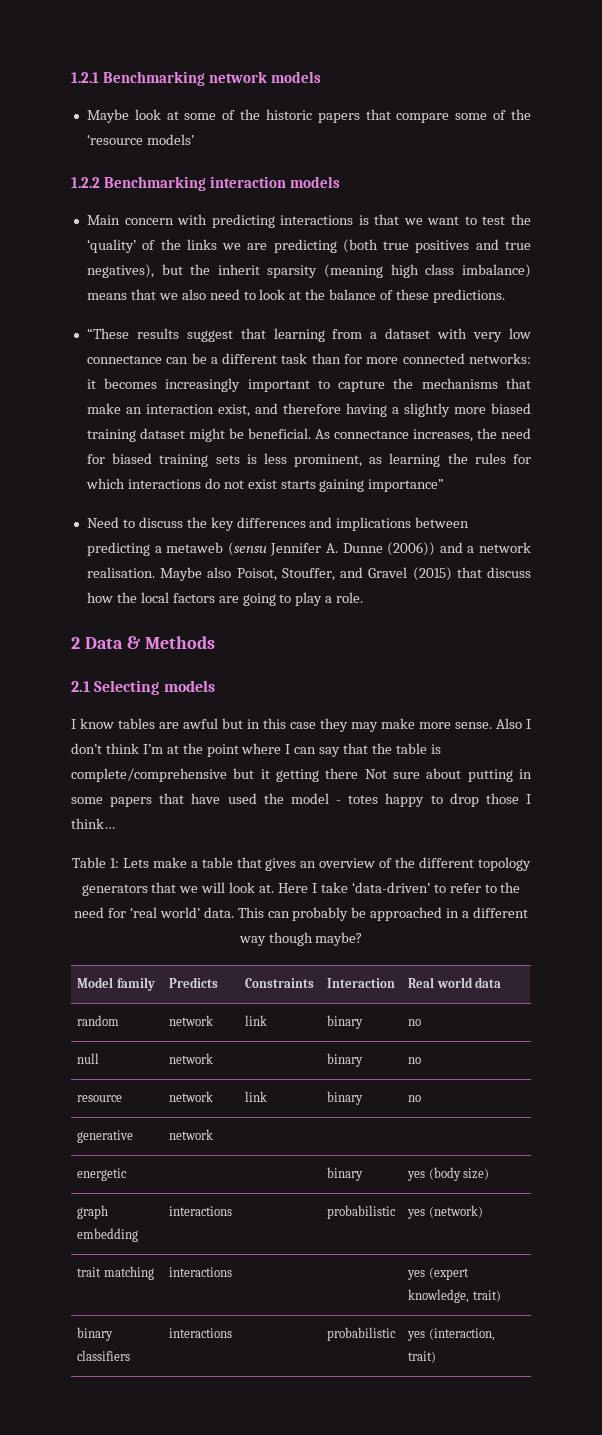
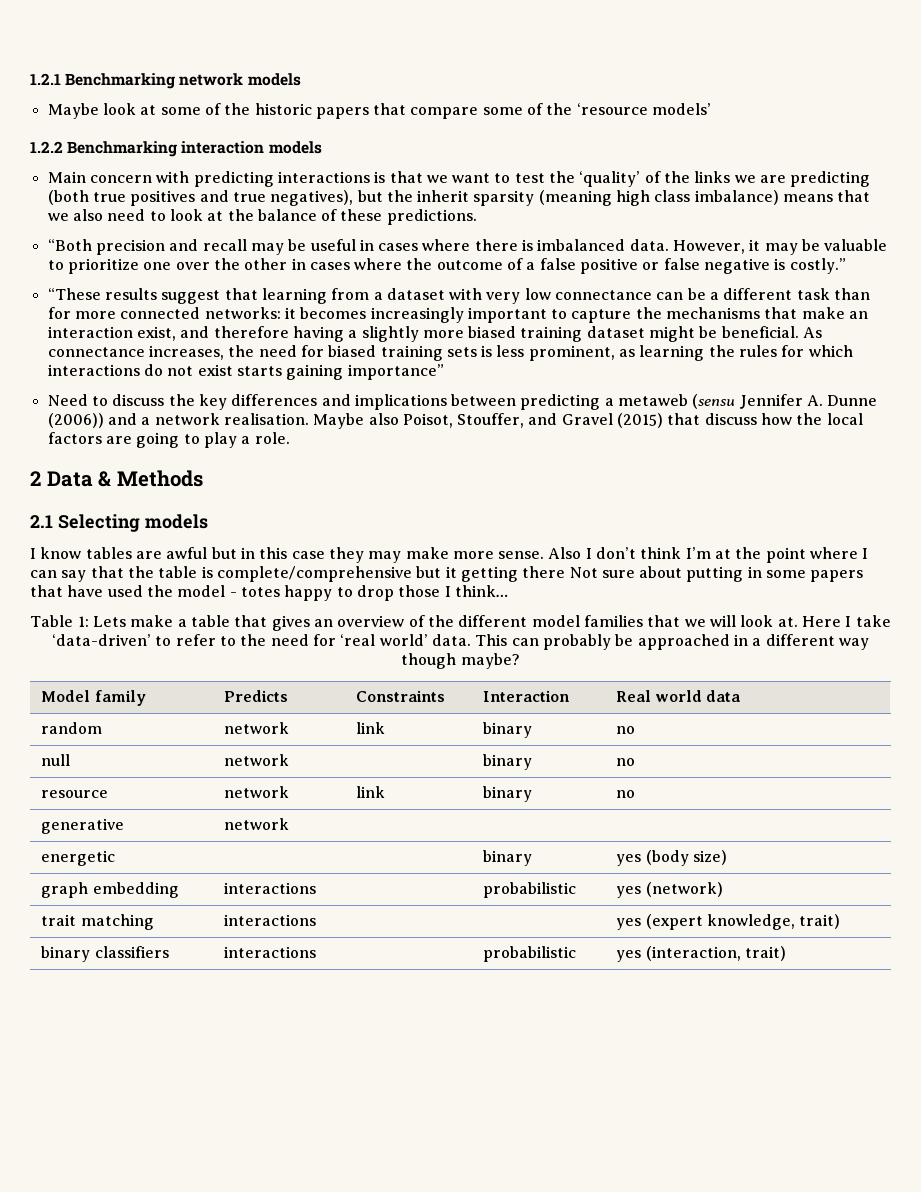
+ “Both precision and recall may be useful in cases where there is imbalanced data. However, it may be valuable to prioritize one over the other in cases where the outcome of a false positive or false negative is costly.”
- Table 1: Lets make a table that gives an overview of the different topology generators that we will look at.
+ Table 1: Lets make a table that gives an overview of the different model families that we will look at.

